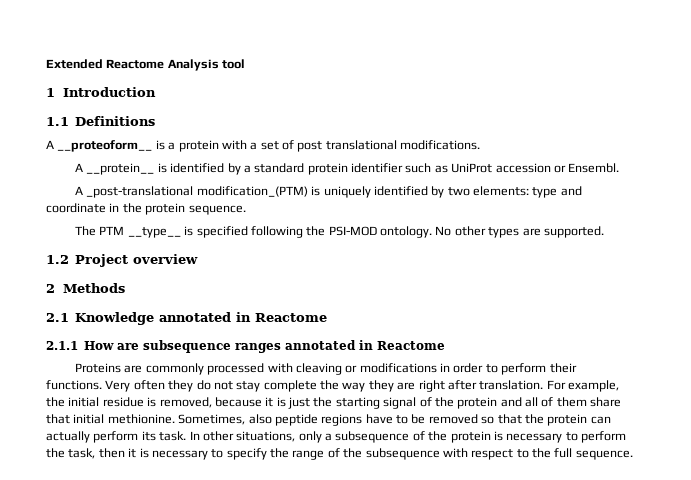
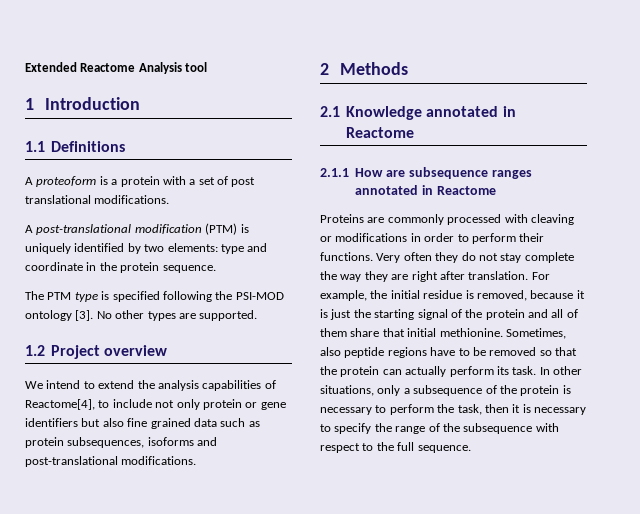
- A __proteoform__ is a protein with a set of post translational modifications.
+ A proteoform is a protein with a set of post translational modifications.
- A __protein__ is identified by a standard protein identifier such as UniProt accession or Ensembl.
- A _post-translational modification_(PTM) is uniquely identified by two elements: type and coordinate in the protein sequence.
+ A post-translational modification (PTM) is uniquely identified by two elements: type and coordinate in the protein sequence.
- The PTM __type__ is specified following the PSI-MOD ontology.
+ The PTM type is specified following the PSI-MOD ontology [3].
+ We intend to extend the analysis capabilities of Reactome[4], to include not only protein or gene identifiers but also fine grained data such as protein subsequences, isoforms and post-translational modifications.

